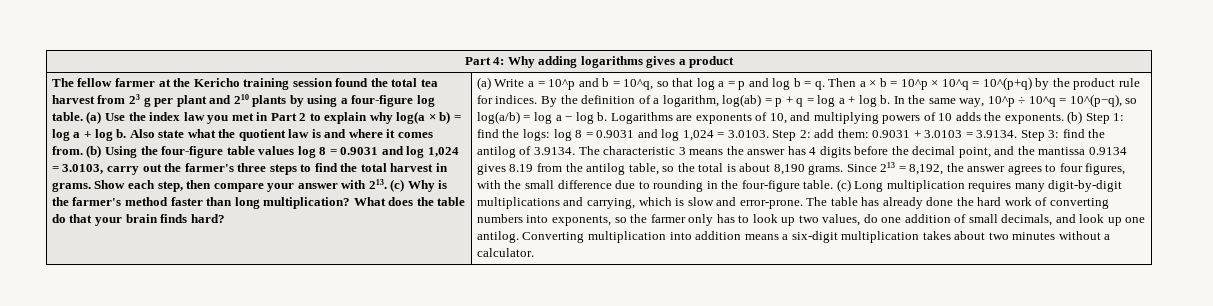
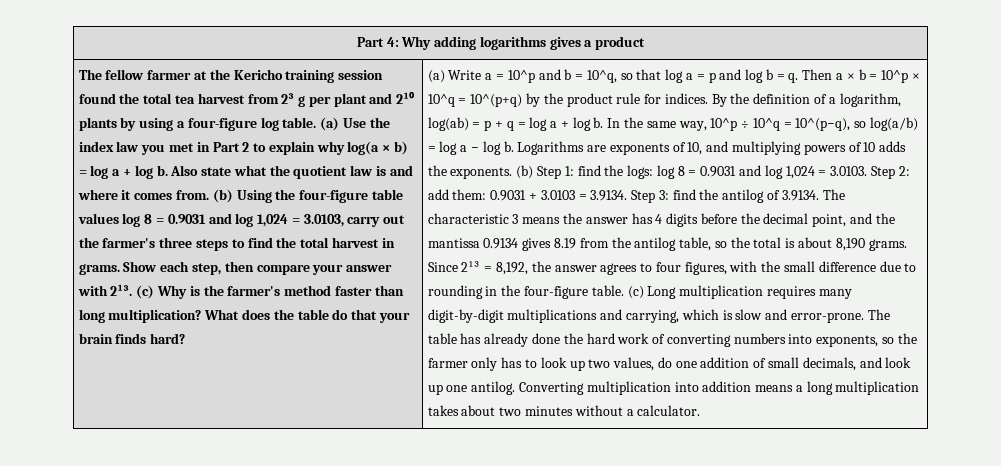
- Converting multiplication into addition means a six-digit multiplication takes about two minutes without a calculator.
+ Converting multiplication into addition means a long multiplication takes about two minutes without a calculator.

